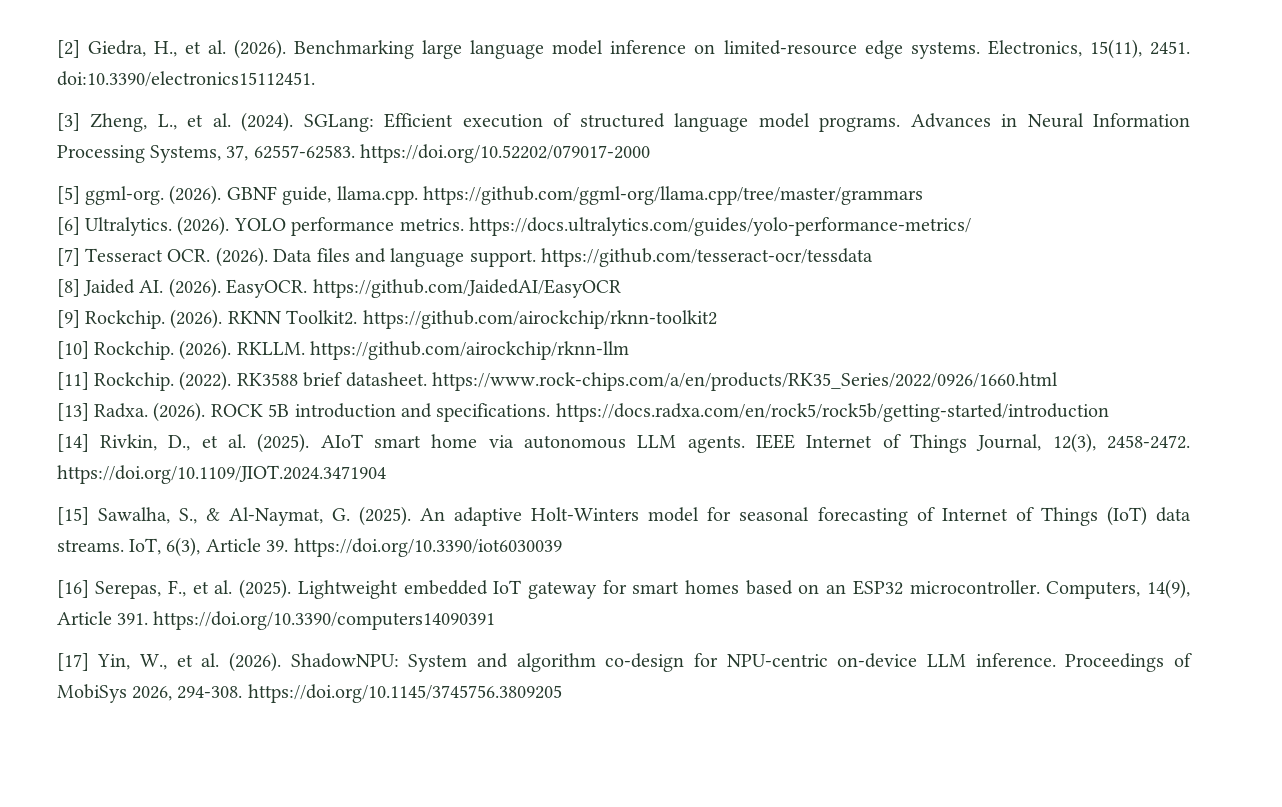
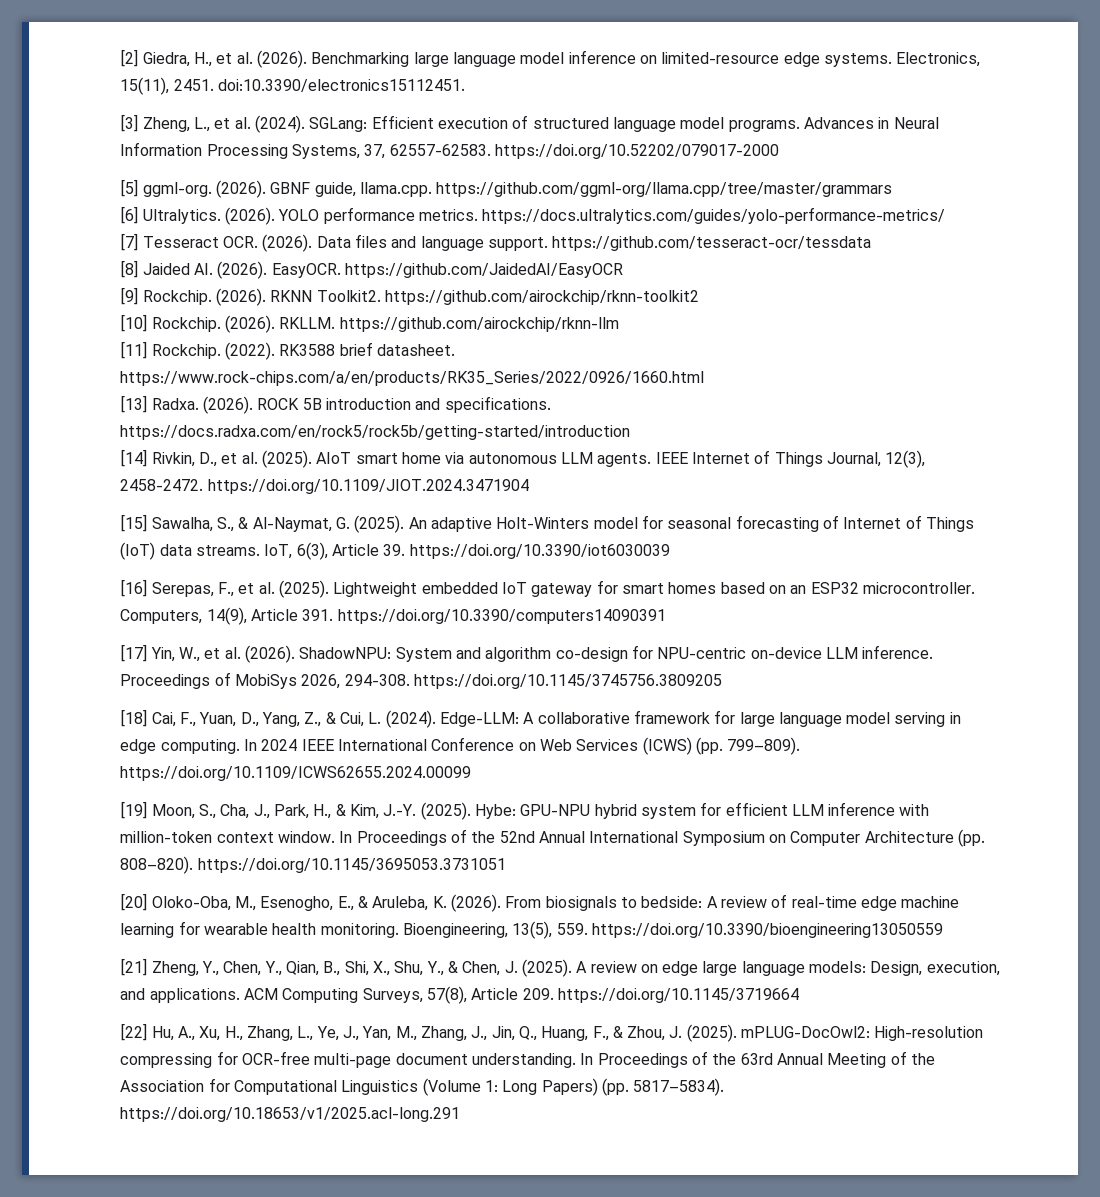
+ [18] Cai, F., Yuan, D., Yang, Z., & Cui, L. (2024). Edge-LLM: A collaborative framework for large language model serving in edge computing. In 2024 IEEE International Conference on Web Services (ICWS) (pp. 799–809). https://doi.org/10.1109/ICWS62655.2024.00099
+ [19] Moon, S., Cha, J., Park, H., & Kim, J.-Y. (2025). Hybe: GPU-NPU hybrid system for efficient LLM inference with million-token context window. In Proceedings of the 52nd Annual International Symposium on Computer Architecture (pp. 808–820). https://doi.org/10.1145/3695053.3731051
+ [20] Oloko-Oba, M., Esenogho, E., & Aruleba, K. (2026). From biosignals to bedside: A review of real-time edge machine learning for wearable health monitoring. Bioengineering, 13(5), 559. https://doi.org/10.3390/bioengineering13050559
+ [21] Zheng, Y., Chen, Y., Qian, B., Shi, X., Shu, Y., & Chen, J. (2025). A review on edge large language models: Design, execution, and applications. ACM Computing Surveys, 57(8), Article 209. https://doi.org/10.1145/3719664
+ [22] Hu, A., Xu, H., Zhang, L., Ye, J., Yan, M., Zhang, J., Jin, Q., Huang, F., & Zhou, J. (2025). mPLUG-DocOwl2: High-resolution compressing for OCR-free multi-page document understanding. In Proceedings of the 63rd Annual Meeting of the Association for Computational Linguistics (Volume 1: Long Papers) (pp. 5817–5834). https://doi.org/10.18653/v1/2025.acl-long.291

